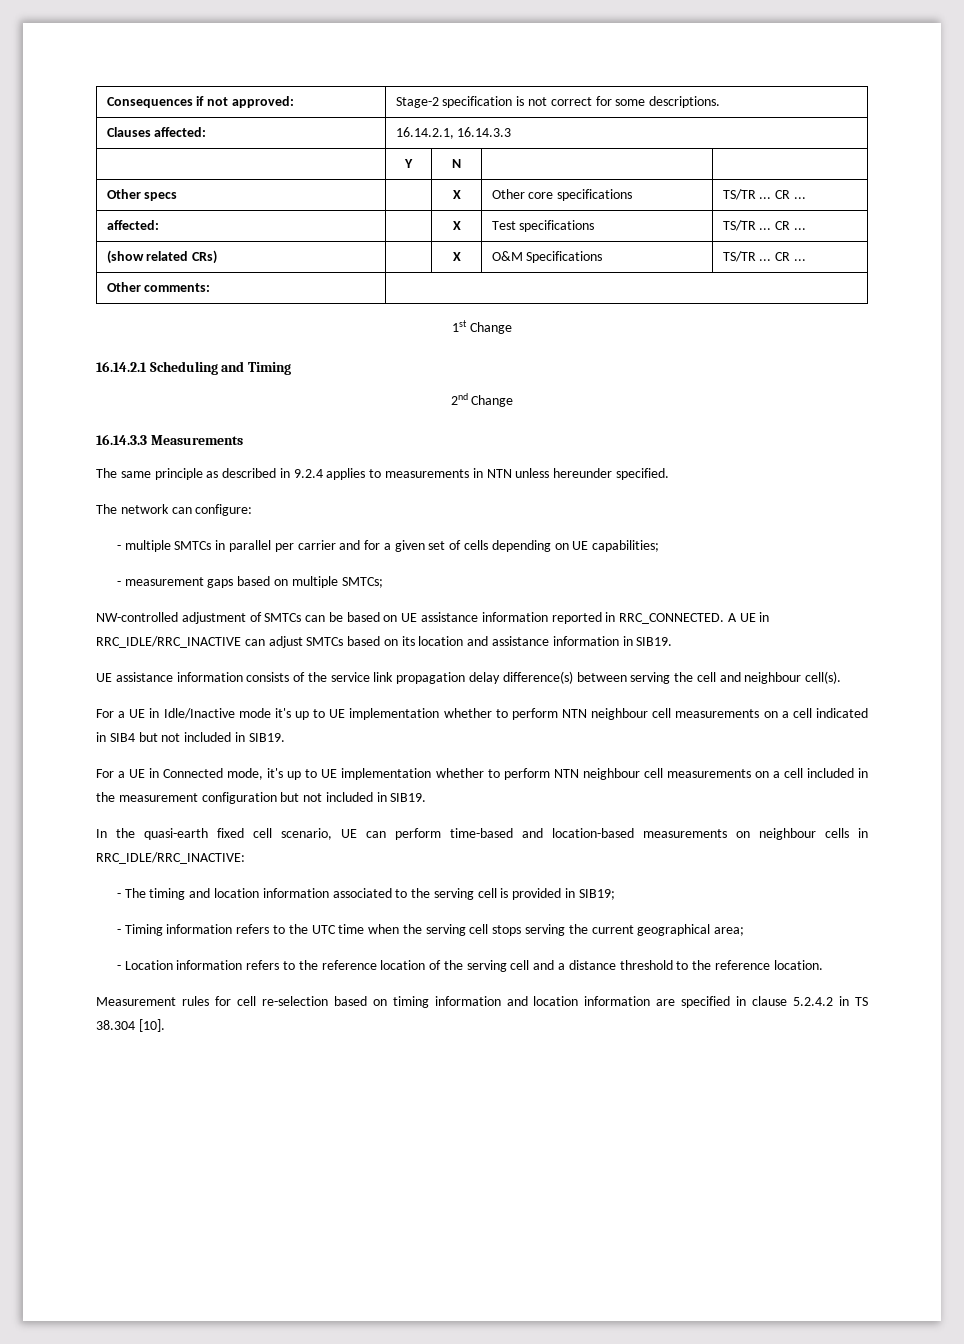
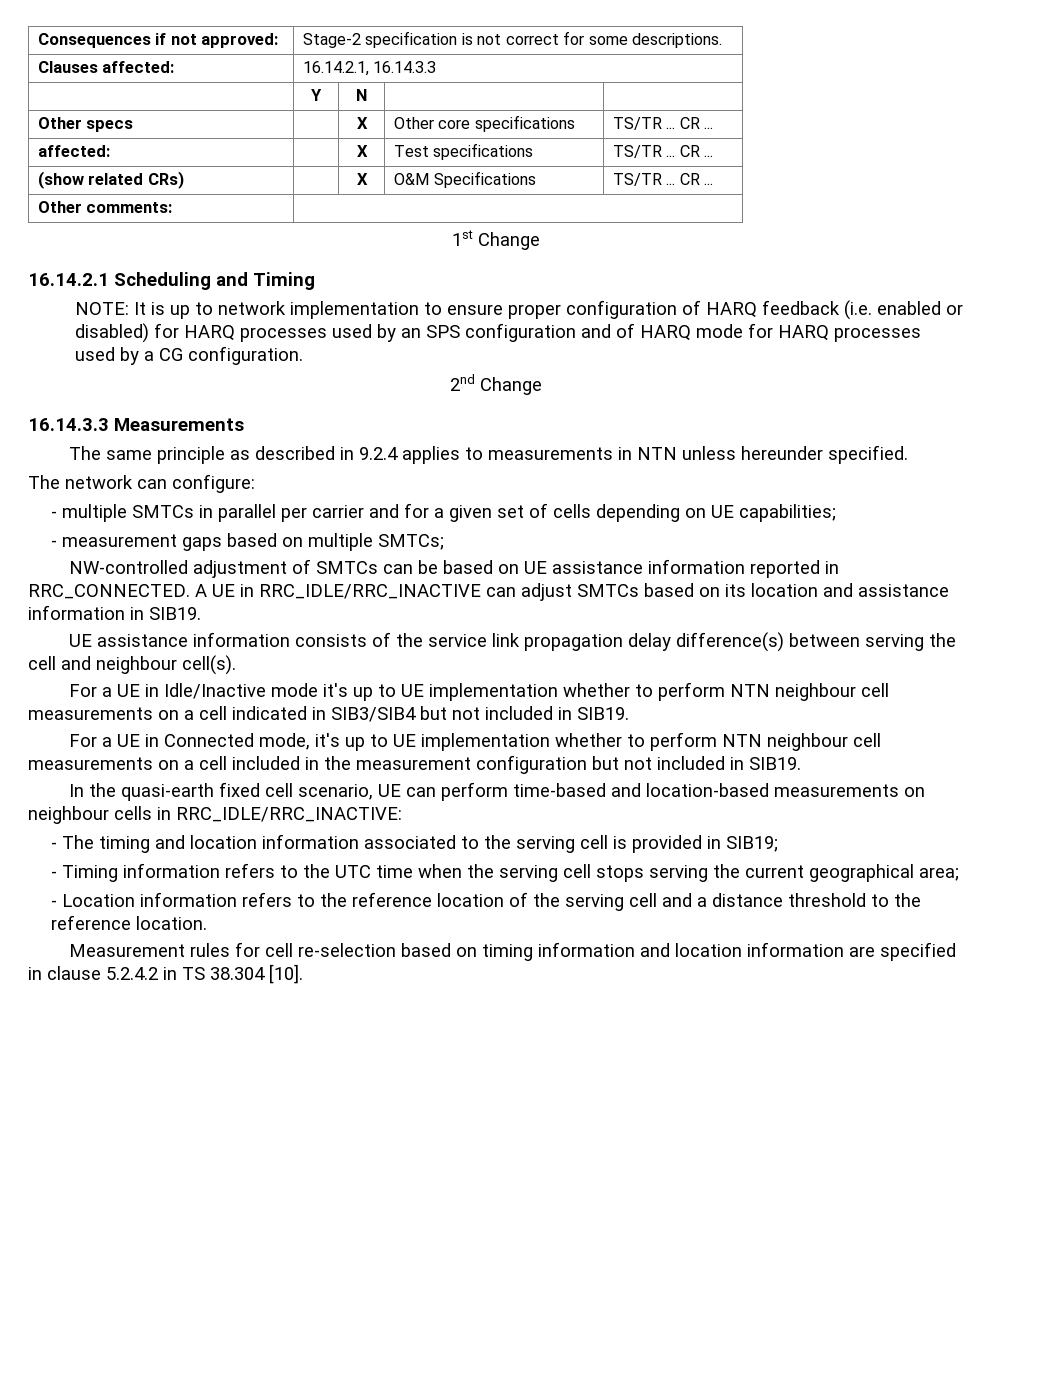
+ NOTE: It is up to network implementation to ensure proper configuration of HARQ feedback (i.e. enabled or disabled) for HARQ processes used by an SPS configuration and of HARQ mode for HARQ processes used by a CG configuration.
- For a UE in Idle/Inactive mode it's up to UE implementation whether to perform NTN neighbour cell measurements on a cell indicated in SIB4 but not included in SIB19.
+ For a UE in Idle/Inactive mode it's up to UE implementation whether to perform NTN neighbour cell measurements on a cell indicated in SIB3/SIB4 but not included in SIB19.

